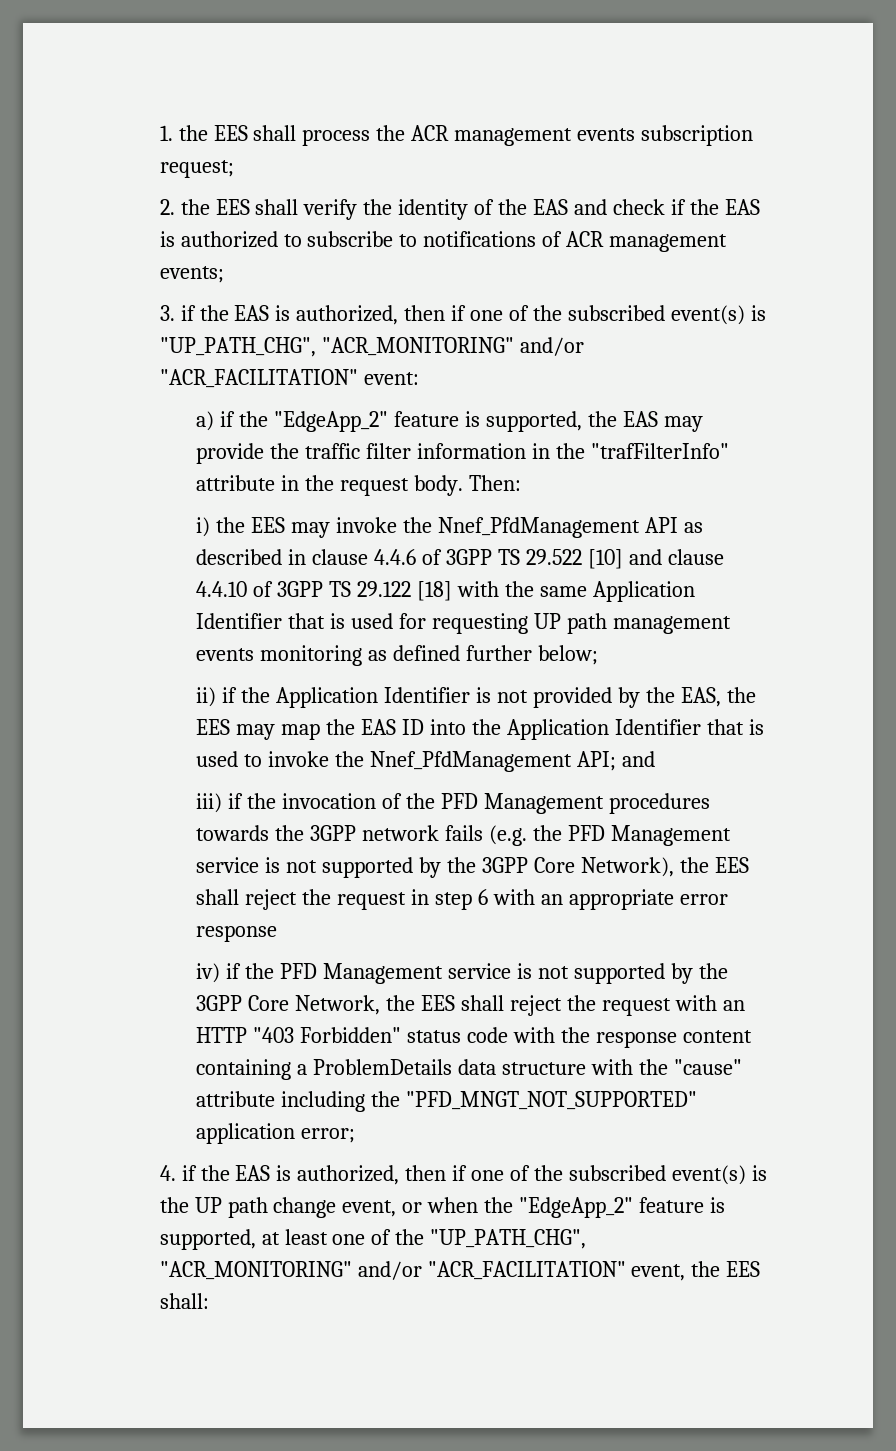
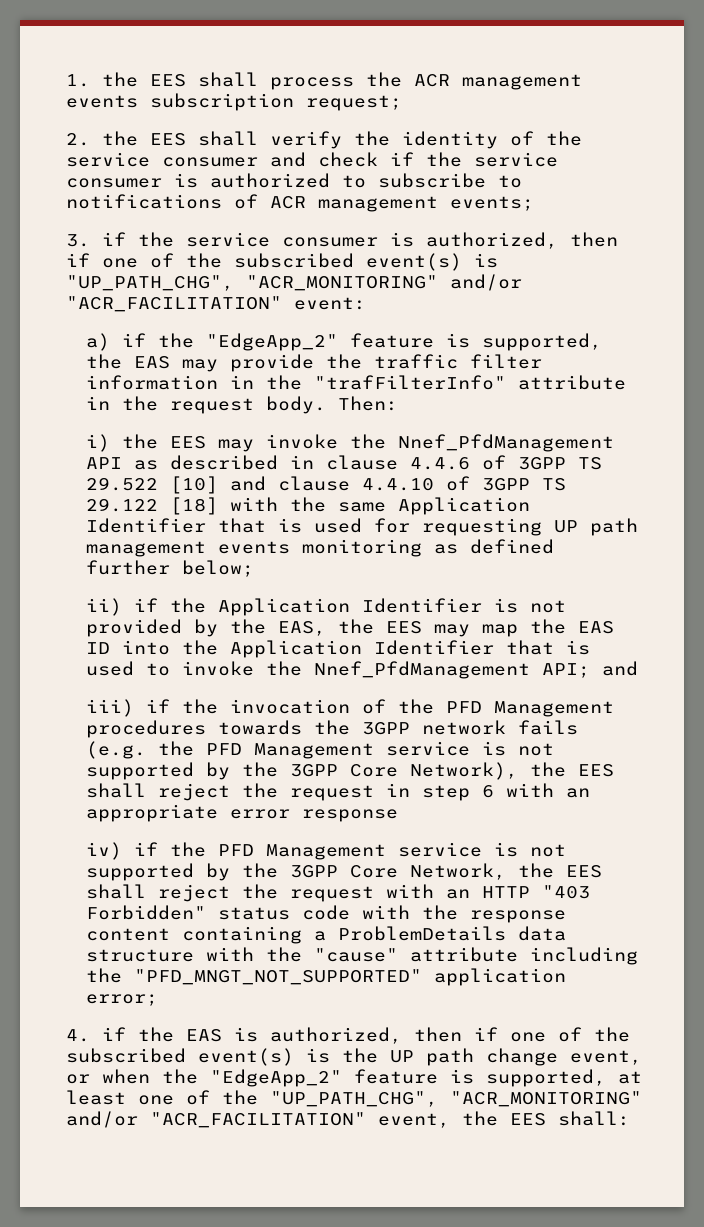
- 2. the EES shall verify the identity of the EAS and check if the EAS is authorized to subscribe to notifications of ACR management events;
+ 2. the EES shall verify the identity of the service consumer and check if the service consumer is authorized to subscribe to notifications of ACR management events;
- 3. if the EAS is authorized, then if one of the subscribed event(s) is "UP_PATH_CHG", "ACR_MONITORING" and/or "ACR_FACILITATION" event:
+ 3. if the service consumer is authorized, then if one of the subscribed event(s) is "UP_PATH_CHG", "ACR_MONITORING" and/or "ACR_FACILITATION" event:

